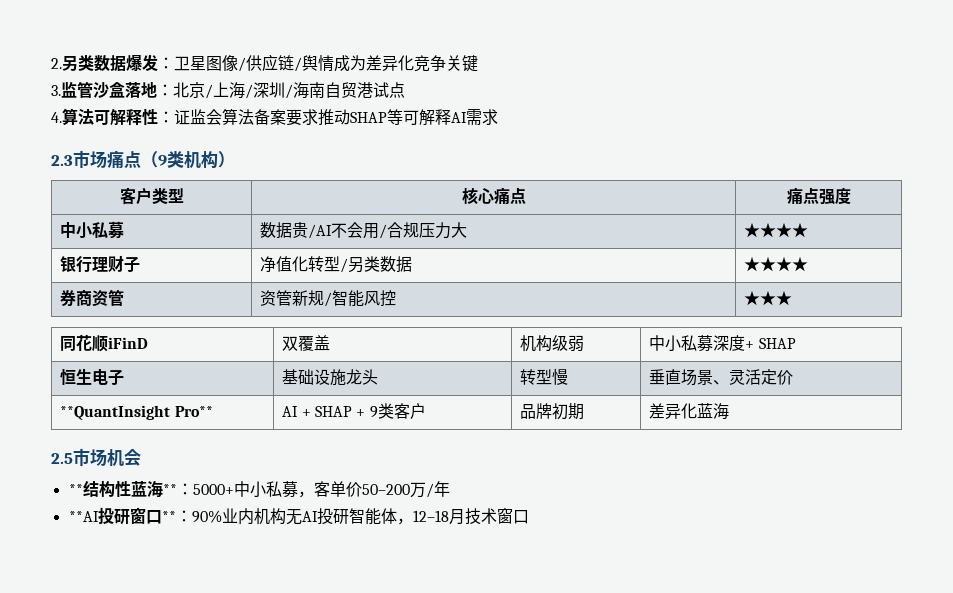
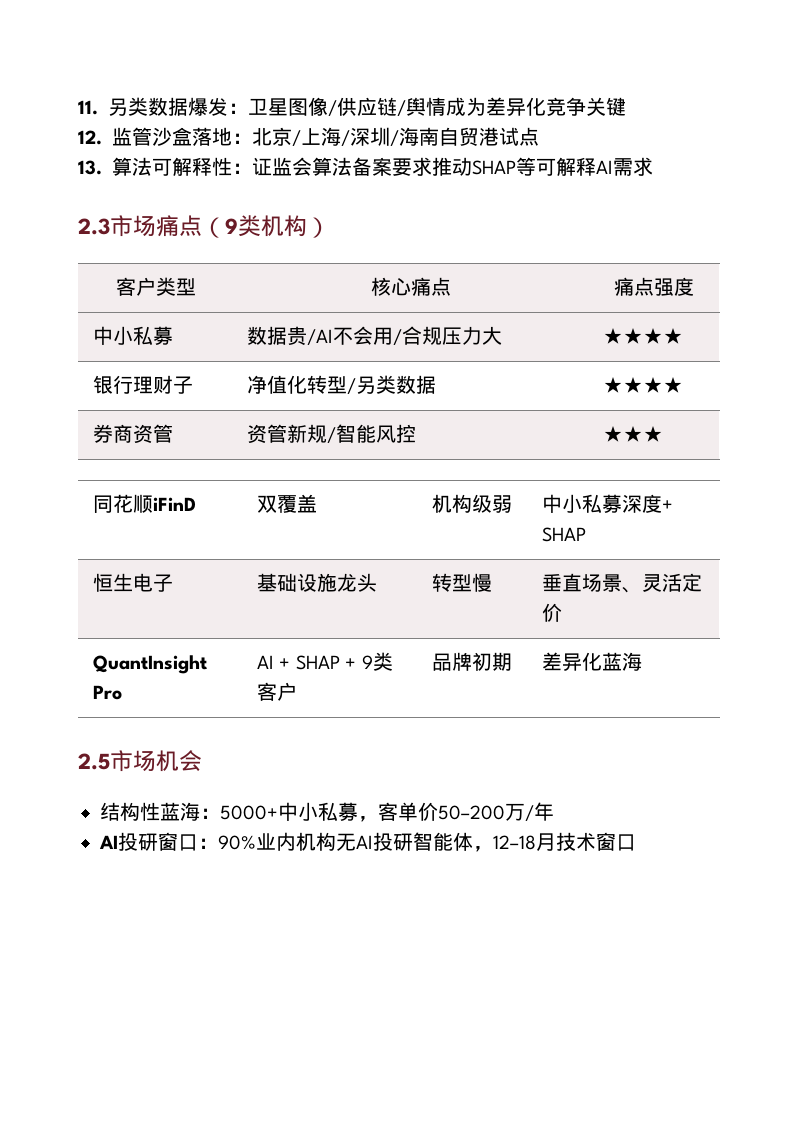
- 2.另类数据爆发：卫星图像/供应链/舆情成为差异化竞争关键
+ 11.另类数据爆发：卫星图像/供应链/舆情成为差异化竞争关键
- 3.监管沙盒落地：北京/上海/深圳/海南自贸港试点
+ 12.监管沙盒落地：北京/上海/深圳/海南自贸港试点
- 4.算法可解释性：证监会算法备案要求推动SHAP等可解释AI需求
+ 13.算法可解释性：证监会算法备案要求推动SHAP等可解释AI需求
- **QuantInsight Pro** | AI + SHAP + 9类客户 | 品牌初期 | 差异化蓝海
+ QuantInsight Pro | AI + SHAP + 9类客户 | 品牌初期 | 差异化蓝海
- **结构性蓝海**：5000+中小私募，客单价50–200万/年
+ 结构性蓝海：5000+中小私募，客单价50–200万/年
- **AI投研窗口**：90%业内机构无AI投研智能体，12–18月技术窗口
+ AI投研窗口：90%业内机构无AI投研智能体，12–18月技术窗口

